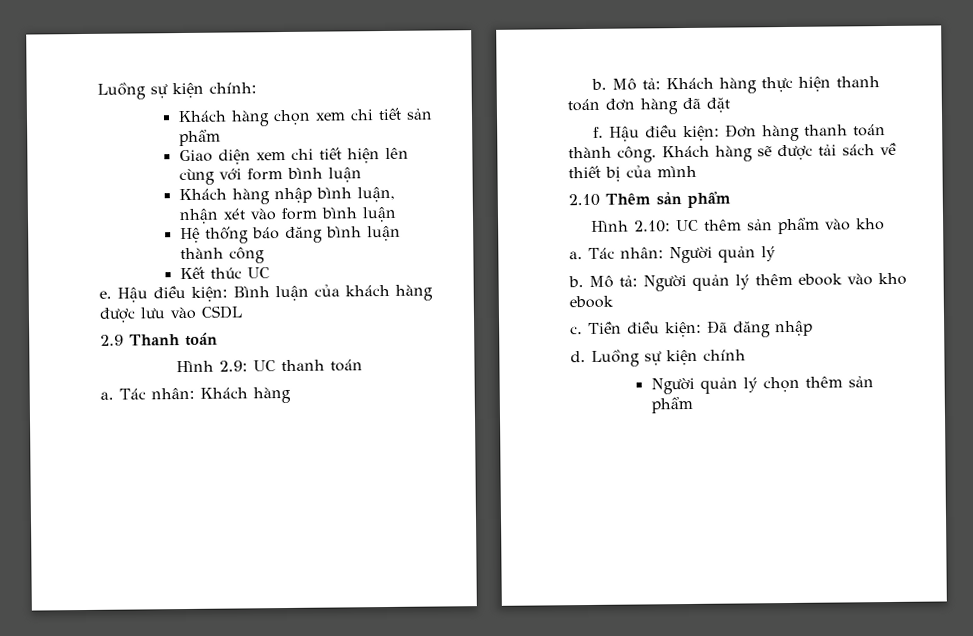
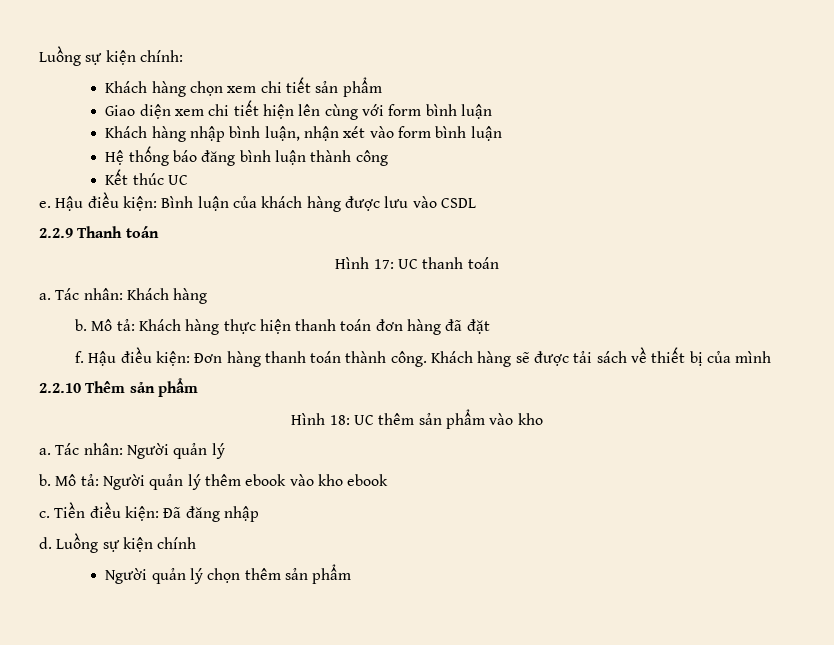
- 2.9 Thanh toán
+ 2.2.9 Thanh toán
- Hình 2.9: UC thanh toán
+ Hình 17: UC thanh toán
- 2.10 Thêm sản phẩm
+ 2.2.10 Thêm sản phẩm
- Hình 2.10: UC thêm sản phẩm vào kho
+ Hình 18: UC thêm sản phẩm vào kho

